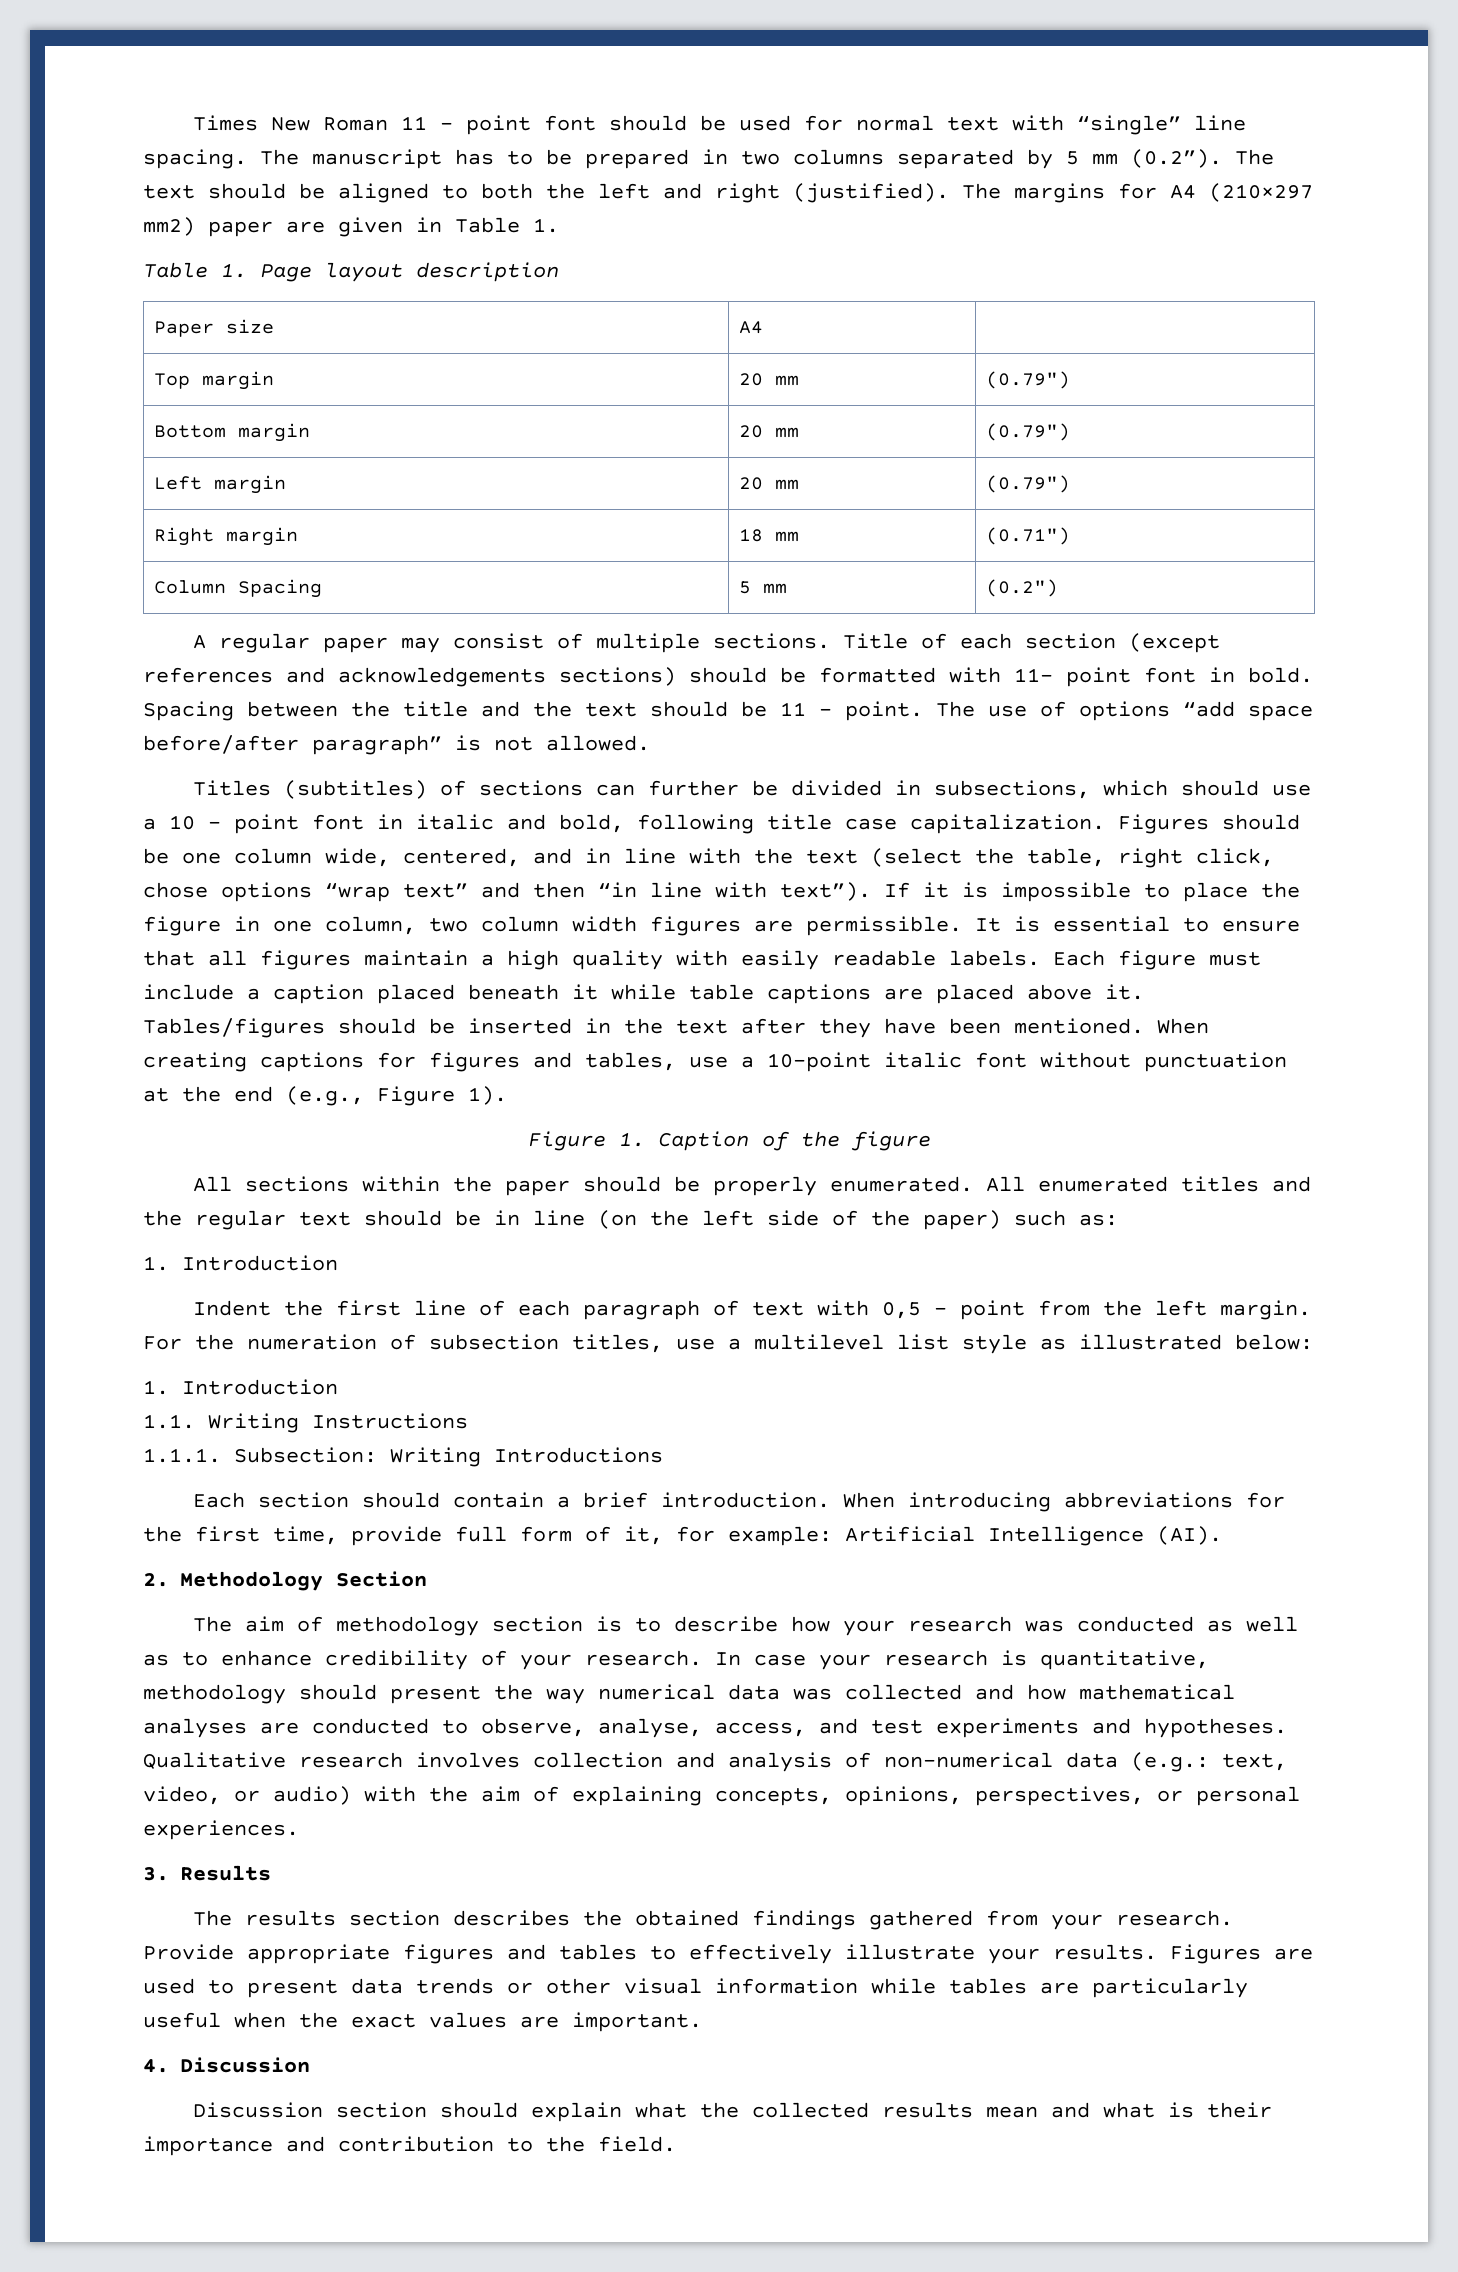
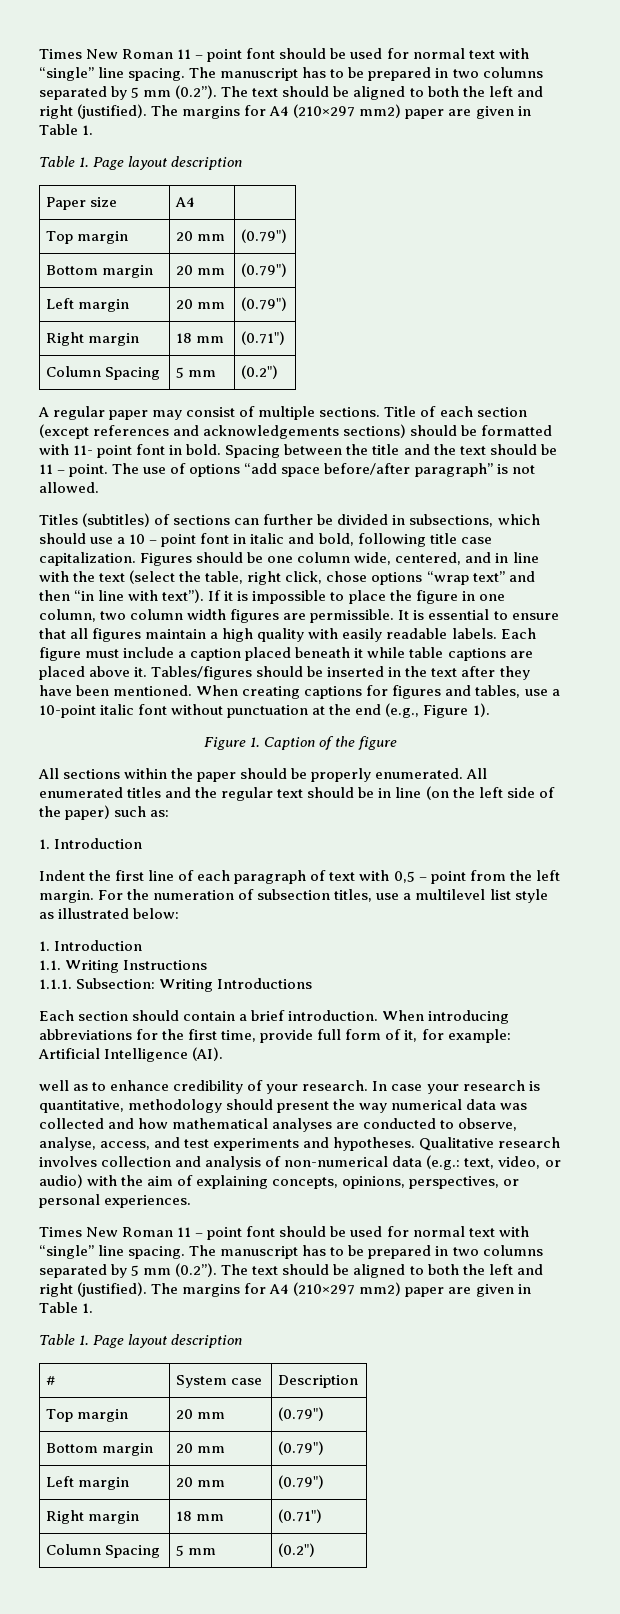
- 2. Methodology Section
- The aim of methodology section is to describe how your research was conducted as well as to enhance credibility of your research.
+ well as to enhance credibility of your research.
  Qualitative research involves collection and analysis of non-numerical data (e.g.: text, video, or audio) with the aim of explaining concepts, opinions, perspectives, or personal experiences.
- 3. Results
- The results section describes the obtained findings gathered from your research. Provide appropriate figures and tables to effectively illustrate your results. Figures are used to present data trends or other visual information while tables are particularly useful when the exact values are important.
- 4. Discussion
- Discussion section should explain what the collected results mean and what is their importance and contribution to the field.
+ Times New Roman 11 – point font should be used for normal text with “single” line spacing. The manuscript has to be prepared in two columns separated by 5 mm (0.2”). The text should be aligned to both the left and right (justified). The margins for A4 (210×297 mm2) paper are given in Table 1.
+ Table 1. Page layout description
+ # | System case | Description
+ Top margin | 20 mm | (0.79")
+ Bottom margin | 20 mm | (0.79")
+ Left margin | 20 mm | (0.79")
+ Right margin | 18 mm | (0.71")
+ Column Spacing | 5 mm | (0.2")

